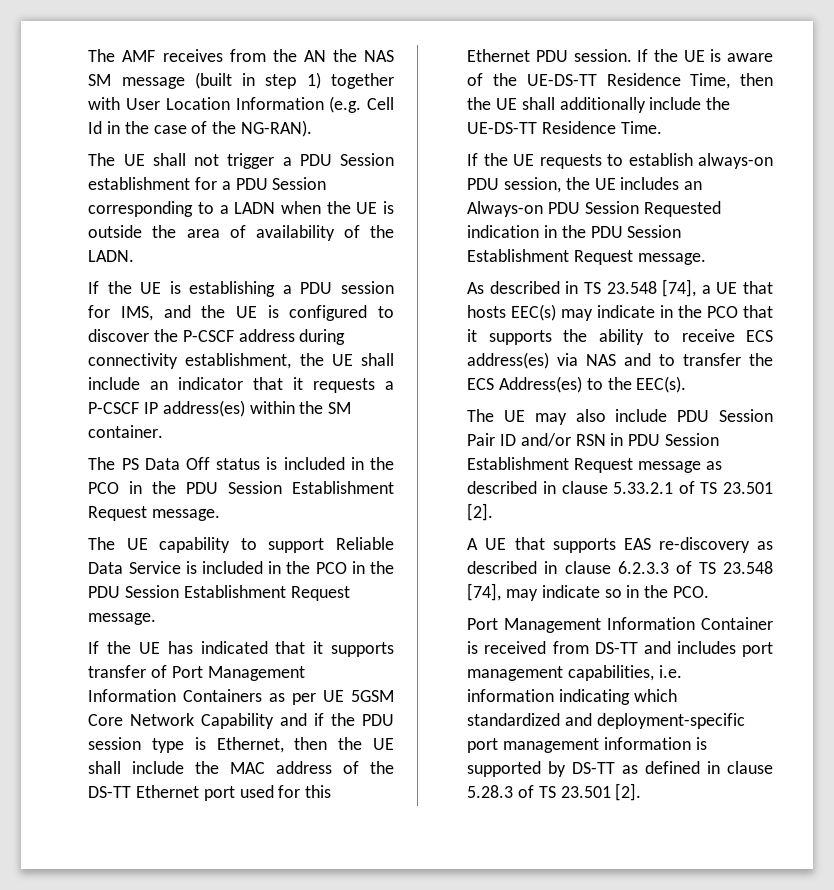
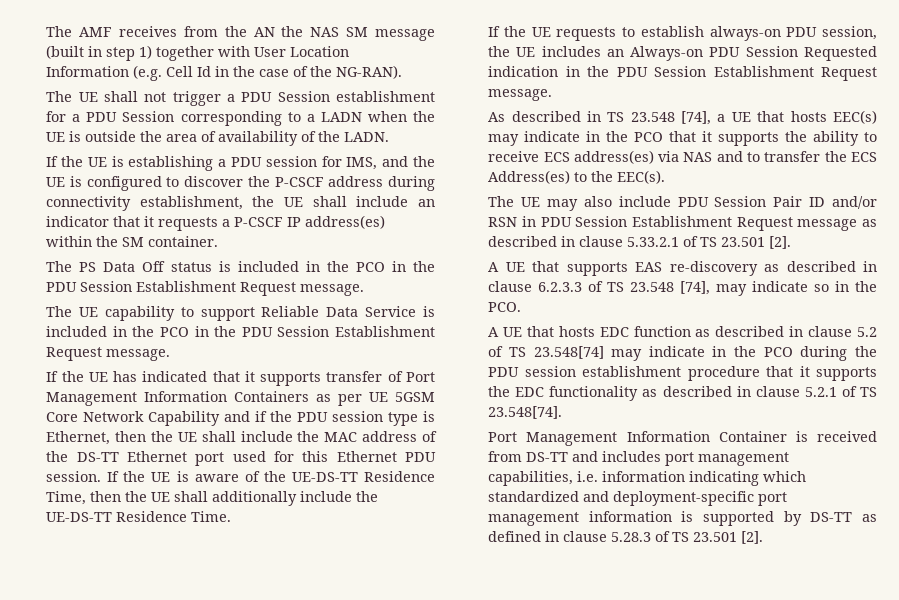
+ A UE that hosts EDC function as described in clause 5.2 of TS 23.548[74] may indicate in the PCO during the PDU session establishment procedure that it supports the EDC functionality as described in clause 5.2.1 of TS 23.548[74].

